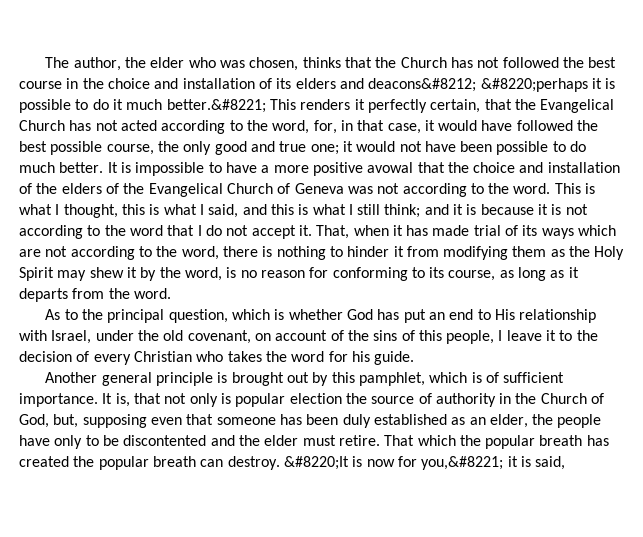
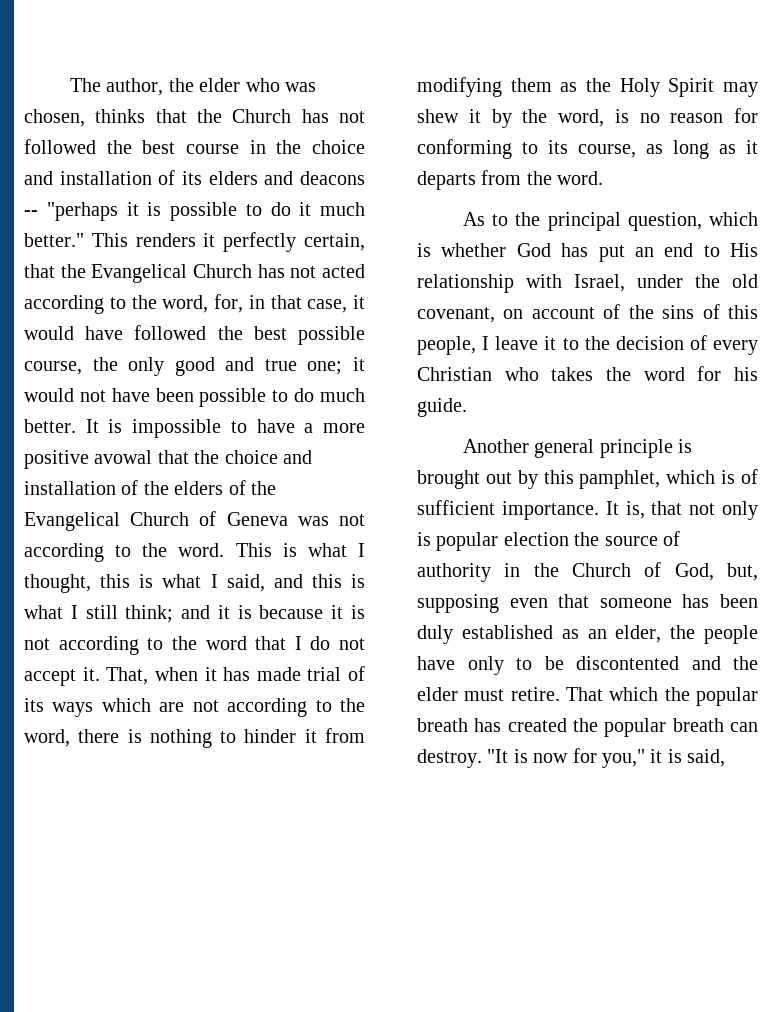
- The author, the elder who was chosen, thinks that the Church has not followed the best course in the choice and installation of its elders and deacons&#8212; &#8220;perhaps it is possible to do it much better.&#8221;
+ The author, the elder who was chosen, thinks that the Church has not followed the best course in the choice and installation of its elders and deacons -- "perhaps it is possible to do it much better."
- &#8220;It is now for you,&#8221; it is said,
+ "It is now for you," it is said,

